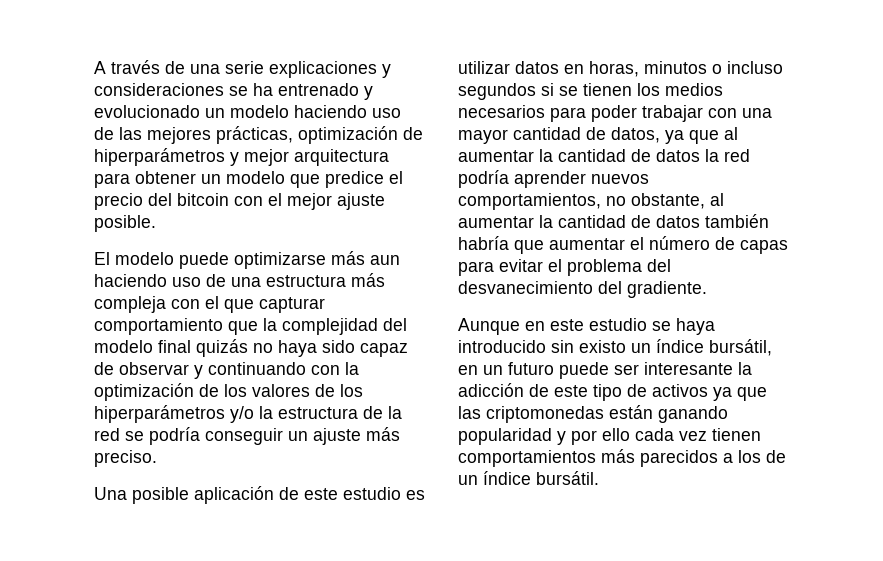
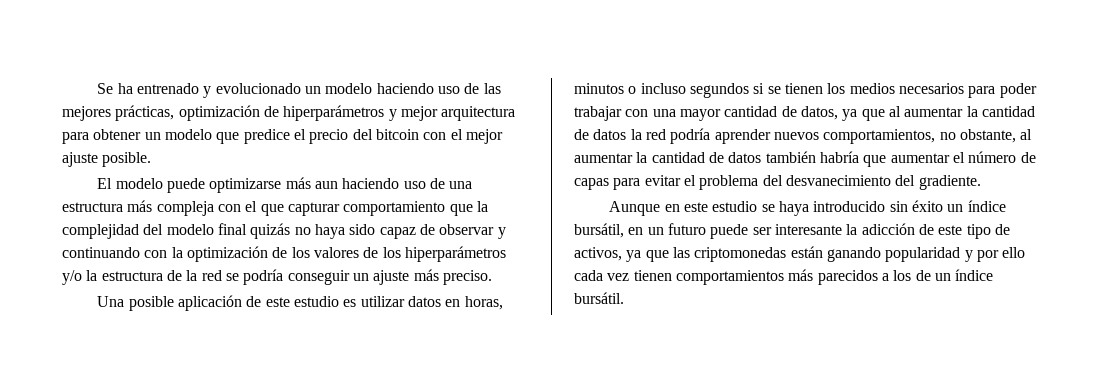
- A través de una serie explicaciones y consideraciones se ha entrenado y evolucionado un modelo haciendo uso de las mejores prácticas, optimización de hiperparámetros y mejor arquitectura para obtener un modelo que predice el precio del bitcoin con el mejor ajuste posible.
+ Se ha entrenado y evolucionado un modelo haciendo uso de las mejores prácticas, optimización de hiperparámetros y mejor arquitectura para obtener un modelo que predice el precio del bitcoin con el mejor ajuste posible.
- Aunque en este estudio se haya introducido sin existo un índice bursátil, en un futuro puede ser interesante la adicción de este tipo de activos ya que las criptomonedas están ganando popularidad y por ello cada vez tienen comportamientos más parecidos a los de un índice bursátil.
+ Aunque en este estudio se haya introducido sin éxito un índice bursátil, en un futuro puede ser interesante la adicción de este tipo de activos, ya que las criptomonedas están ganando popularidad y por ello cada vez tienen comportamientos más parecidos a los de un índice bursátil.

